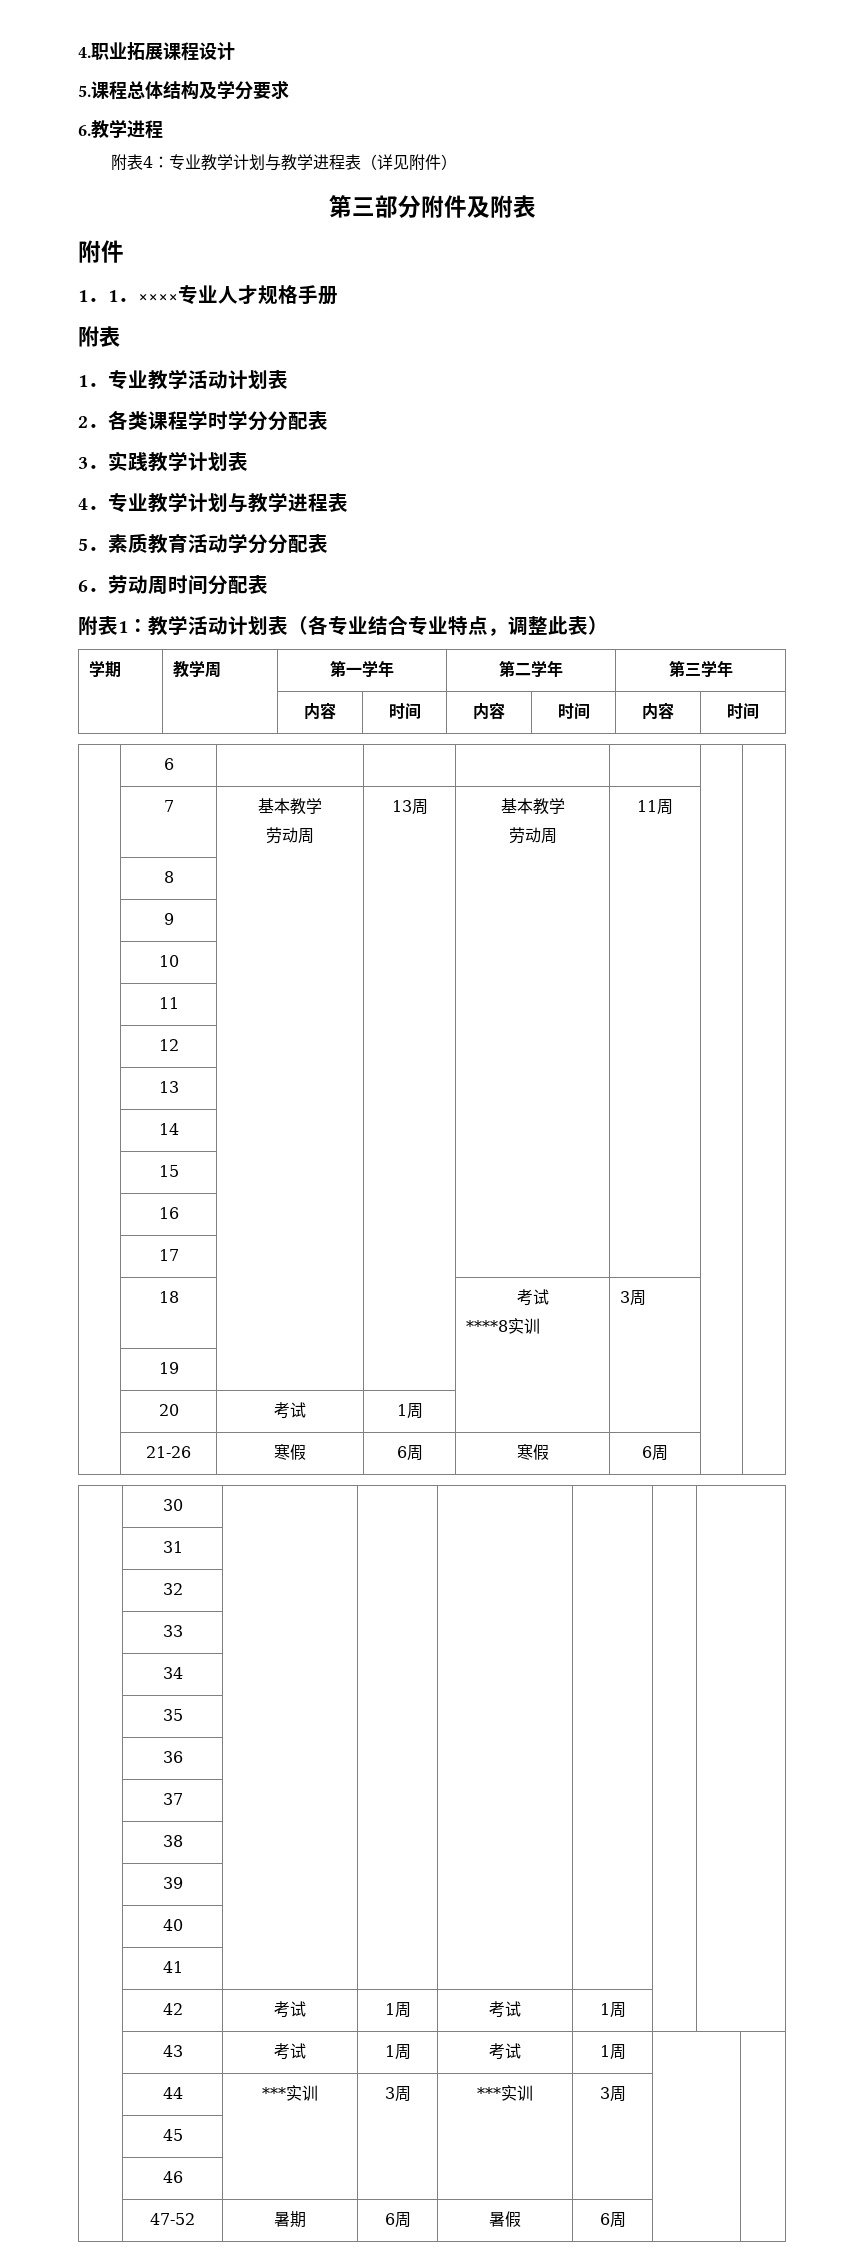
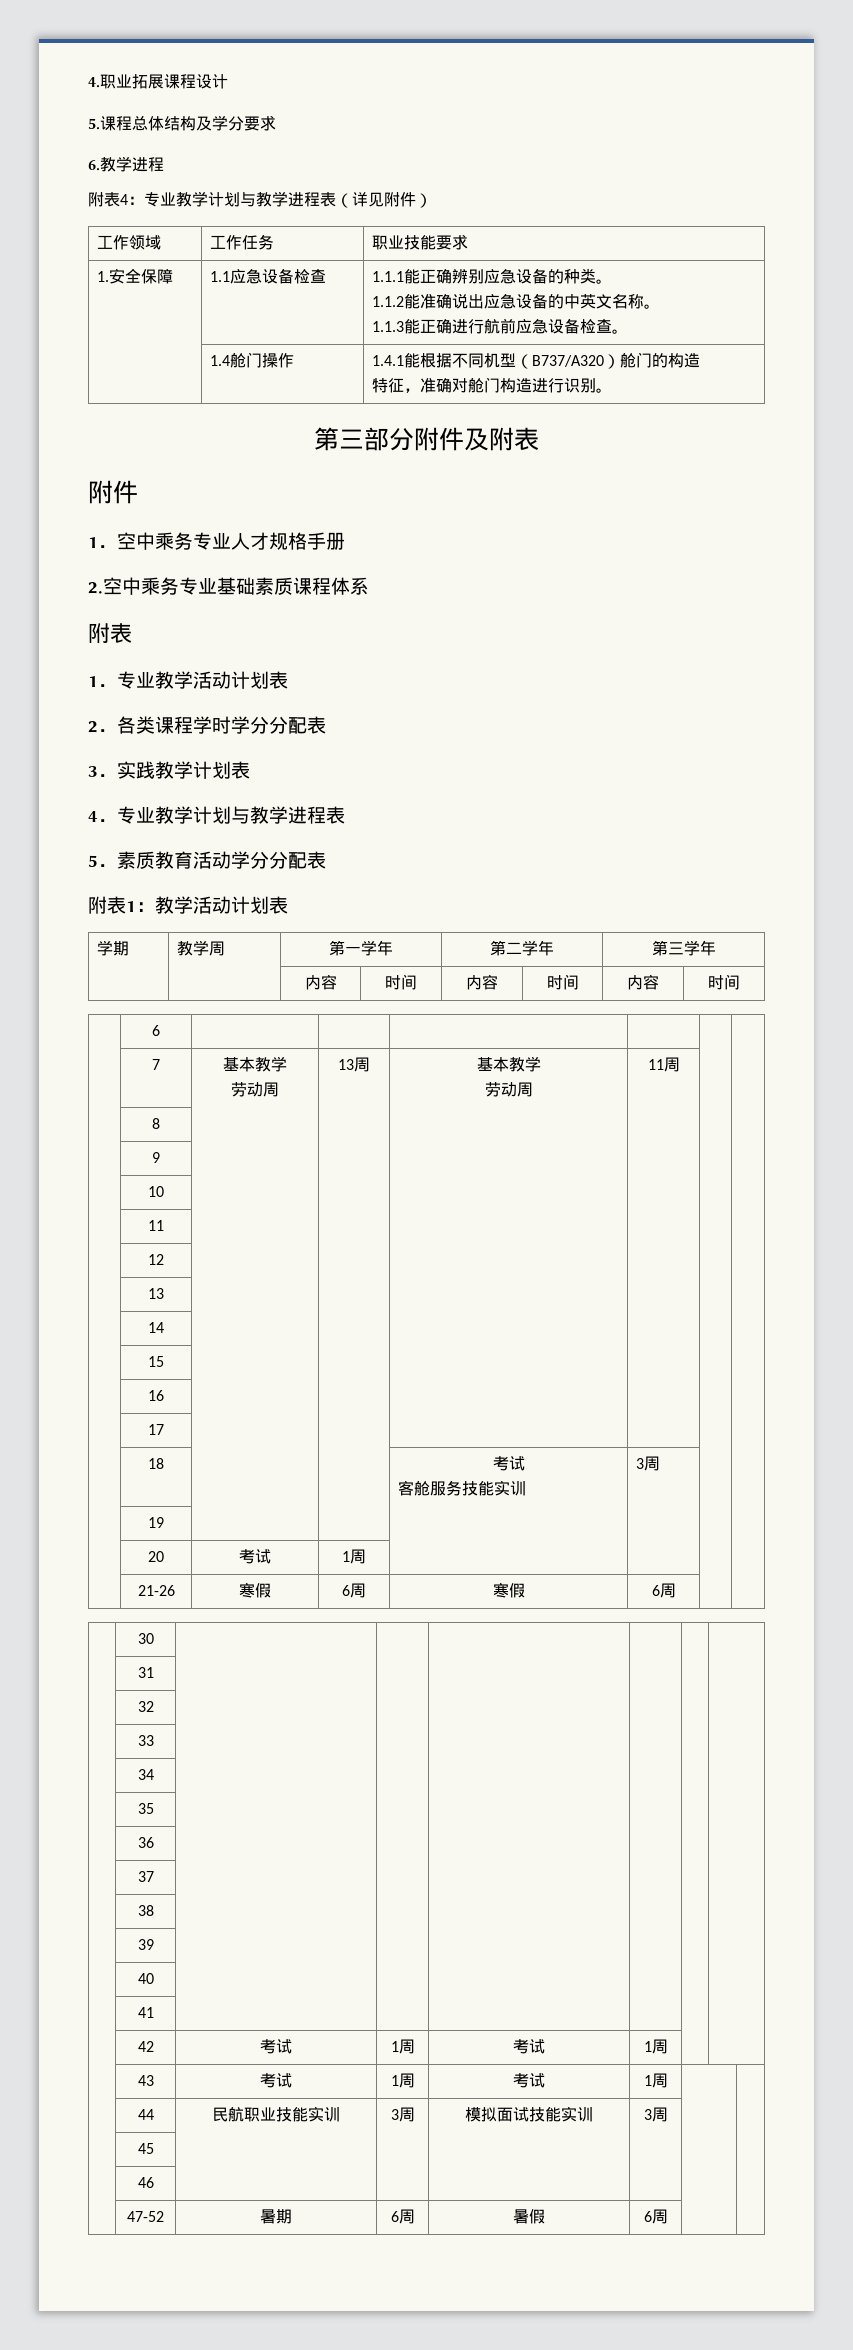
+ 工作领域 | 工作任务 | 职业技能要求
+ 1.安全保障 | 1.1应急设备检查 | 1.1.1能正确辨别应急设备的种类。
+ 1.1.2能准确说出应急设备的中英文名称。
+ 1.1.3能正确进行航前应急设备检查。
+ | 1.4舱门操作 | 1.4.1能根据不同机型（B737/A320）舱门的构造
+ 特征，准确对舱门构造进行识别。
- 1．1．××××专业人才规格手册
+ 1．空中乘务专业人才规格手册
+ 2.空中乘务专业基础素质课程体系
- 6．劳动周时间分配表
- 附表1：教学活动计划表（各专业结合专业特点，调整此表）
+ 附表1：教学活动计划表
  | 18 | | | 考试
- ****8实训 | 3周 | |
+ 客舱服务技能实训 | 3周 | |
- | 44 | ***实训 | 3周 | ***实训 | 3周 | |
+ | 44 | 民航职业技能实训 | 3周 | 模拟面试技能实训 | 3周 | |

